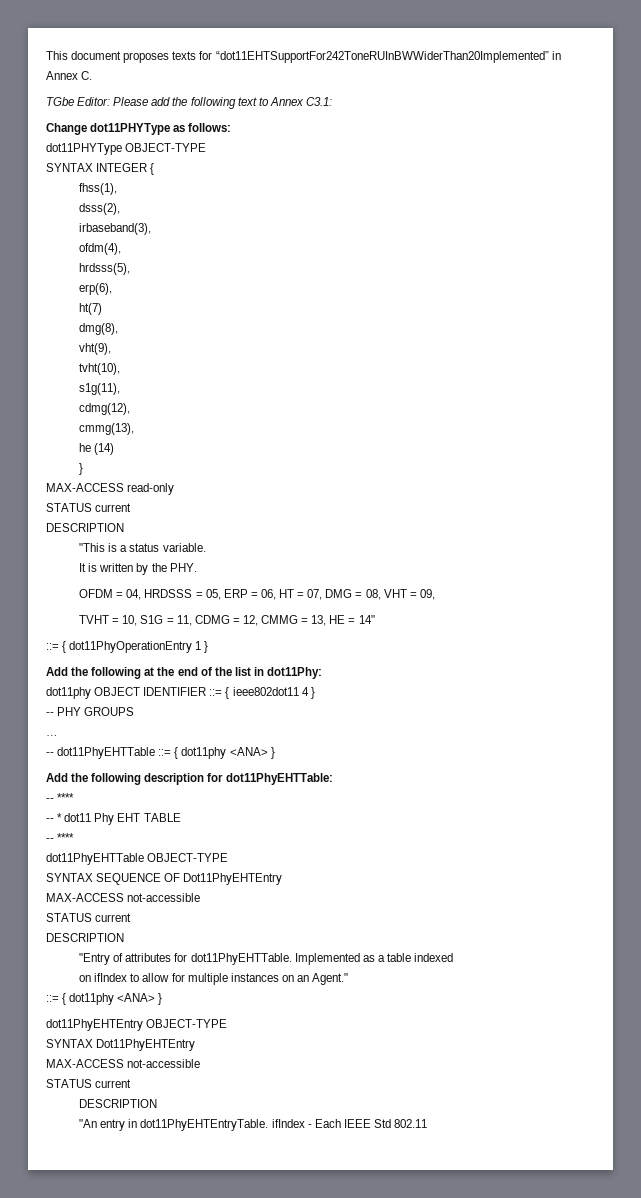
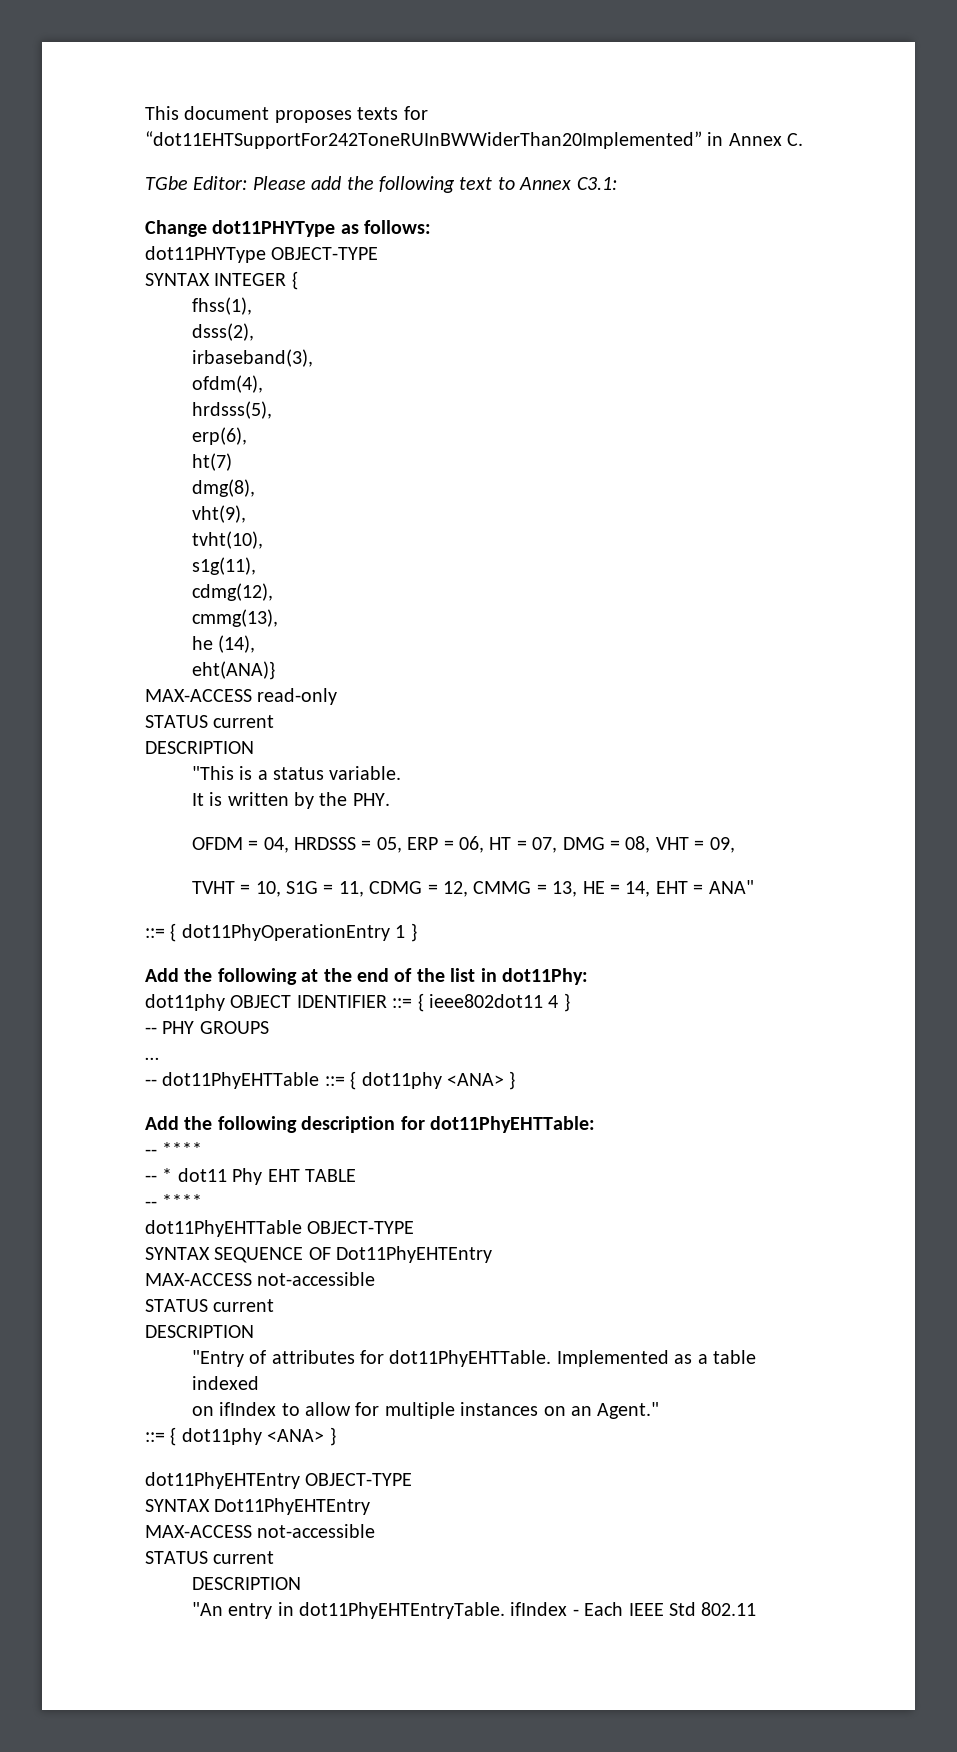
- he (14)
- }
+ he (14),
+ eht(ANA)}
- TVHT = 10, S1G = 11, CDMG = 12, CMMG = 13, HE = 14"
+ TVHT = 10, S1G = 11, CDMG = 12, CMMG = 13, HE = 14, EHT = ANA"

